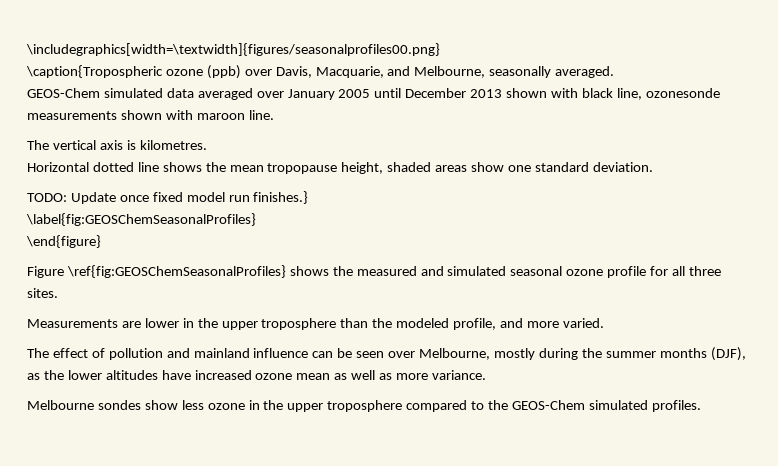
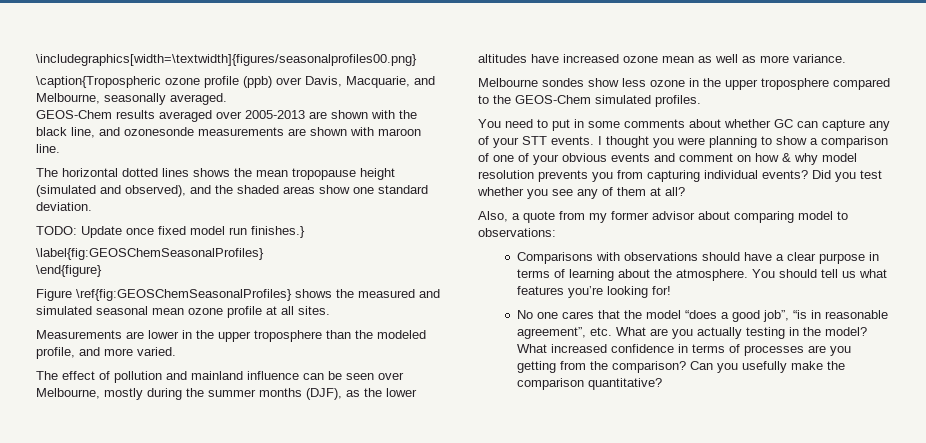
- \caption{Tropospheric ozone (ppb) over Davis, Macquarie, and Melbourne, seasonally averaged.
+ \caption{Tropospheric ozone profile (ppb) over Davis, Macquarie, and Melbourne, seasonally averaged.
- GEOS-Chem simulated data averaged over January 2005 until December 2013 shown with black line, ozonesonde measurements shown with maroon line.
+ GEOS-Chem results averaged over 2005-2013 are shown with the black line, and ozonesonde measurements are shown with maroon line.
- The vertical axis is kilometres.
- Horizontal dotted line shows the mean tropopause height, shaded areas show one standard deviation.
+ The horizontal dotted lines shows the mean tropopause height (simulated and observed), and the shaded areas show one standard deviation.
- Figure \ref{fig:GEOSChemSeasonalProfiles} shows the measured and simulated seasonal ozone profile for all three sites.
+ Figure \ref{fig:GEOSChemSeasonalProfiles} shows the measured and simulated seasonal mean ozone profile at all sites.
+ You need to put in some comments about whether GC can capture any of your STT events. I thought you were planning to show a comparison of one of your obvious events and comment on how & why model resolution prevents you from capturing individual events? Did you test whether you see any of them at all?
+ Also, a quote from my former advisor about comparing model to observations:
+ Comparisons with observations should have a clear purpose in terms of learning about the atmosphere. You should tell us what features youʼre looking for!
+ No one cares that the model “does a good job”, “is in reasonable agreement”, etc. What are you actually testing in the model? What increased confidence in terms of processes are you getting from the comparison? Can you usefully make the comparison quantitative?

